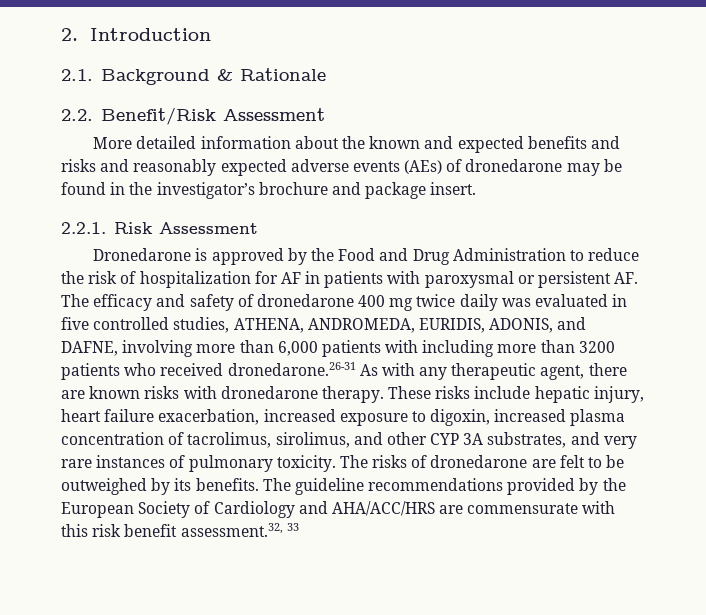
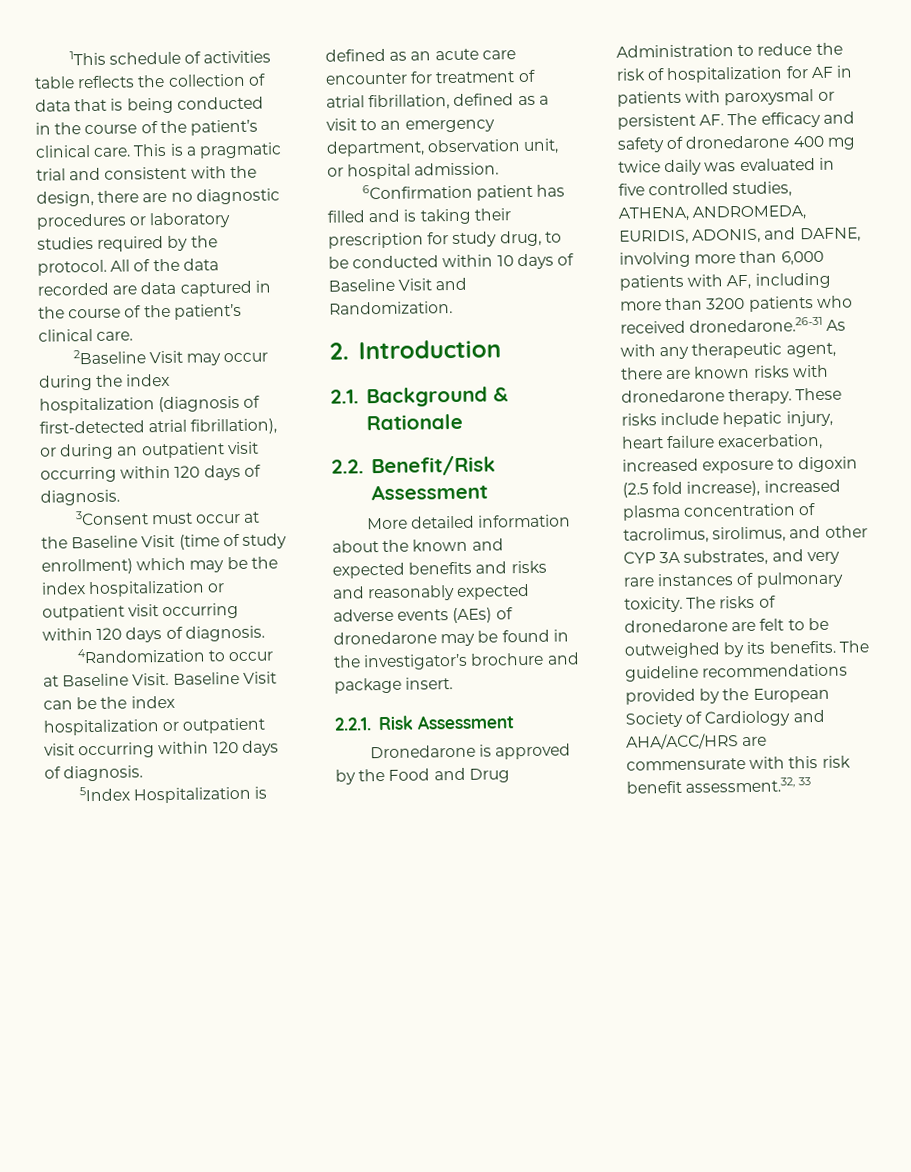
+ 1This schedule of activities table reflects the collection of data that is being conducted in the course of the patient’s clinical care. This is a pragmatic trial and consistent with the design, there are no diagnostic procedures or laboratory studies required by the protocol. All of the data recorded are data captured in the course of the patient’s clinical care.
+ 2Baseline Visit may occur during the index hospitalization (diagnosis of first-detected atrial fibrillation), or during an outpatient visit occurring within 120 days of diagnosis.
+ 3Consent must occur at the Baseline Visit (time of study enrollment) which may be the index hospitalization or outpatient visit occurring within 120 days of diagnosis.
+ 4Randomization to occur at Baseline Visit. Baseline Visit can be the index hospitalization or outpatient visit occurring within 120 days of diagnosis.
+ 5Index Hospitalization is defined as an acute care encounter for treatment of atrial fibrillation, defined as a visit to an emergency department, observation unit, or hospital admission.
+ 6Confirmation patient has filled and is taking their prescription for study drug, to be conducted within 10 days of Baseline Visit and Randomization.
- Dronedarone is approved by the Food and Drug Administration to reduce the risk of hospitalization for AF in patients with paroxysmal or persistent AF. The efficacy and safety of dronedarone 400 mg twice daily was evaluated in five controlled studies, ATHENA, ANDROMEDA, EURIDIS, ADONIS, and DAFNE, involving more than 6,000 patients with including more than 3200 patients who received dronedarone.26-31 As with any therapeutic agent, there are known risks with dronedarone therapy.
+ Dronedarone is approved by the Food and Drug Administration to reduce the risk of hospitalization for AF in patients with paroxysmal or persistent AF. The efficacy and safety of dronedarone 400 mg twice daily was evaluated in five controlled studies, ATHENA, ANDROMEDA, EURIDIS, ADONIS, and DAFNE, involving more than 6,000 patients with AF, including more than 3200 patients who received dronedarone.26-31 As with any therapeutic agent, there are known risks with dronedarone therapy.
- These risks include hepatic injury, heart failure exacerbation, increased exposure to digoxin, increased plasma concentration of tacrolimus, sirolimus, and other CYP 3A substrates, and very rare instances of pulmonary toxicity.
+ These risks include hepatic injury, heart failure exacerbation, increased exposure to digoxin (2.5 fold increase), increased plasma concentration of tacrolimus, sirolimus, and other CYP 3A substrates, and very rare instances of pulmonary toxicity.

